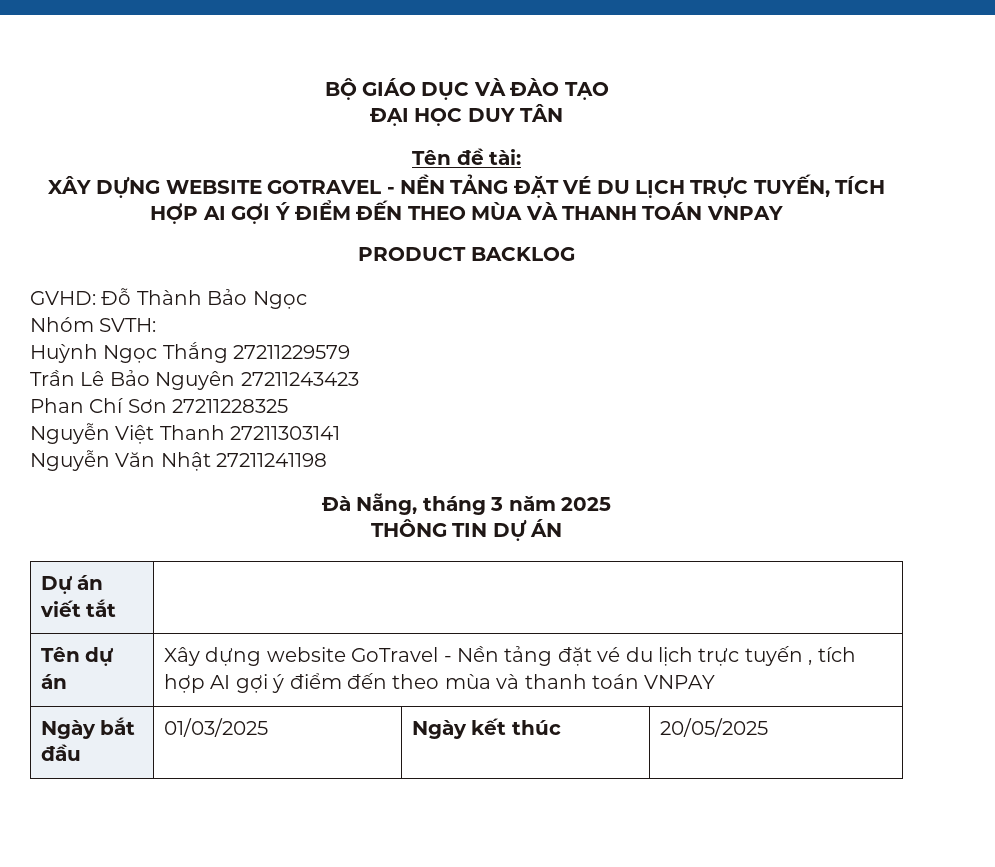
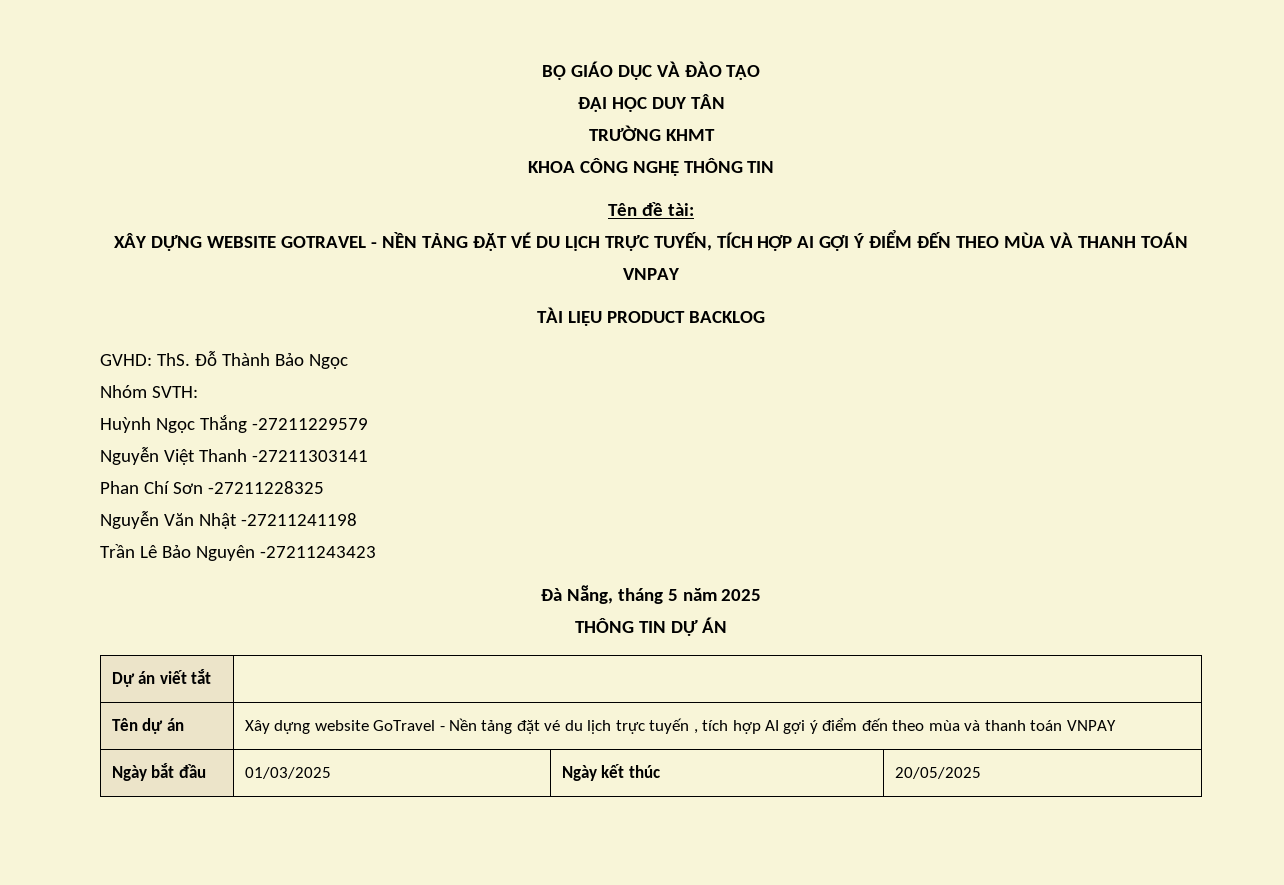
+ TRƯỜNG KHMT
+ KHOA CÔNG NGHỆ THÔNG TIN
- PRODUCT BACKLOG
+ TÀI LIỆU PRODUCT BACKLOG
- GVHD: Đỗ Thành Bảo Ngọc
+ GVHD: ThS. Đỗ Thành Bảo Ngọc
- Huỳnh Ngọc Thắng 27211229579
- Trần Lê Bảo Nguyên 27211243423
- Phan Chí Sơn 27211228325
- Nguyễn Việt Thanh 27211303141
- Nguyễn Văn Nhật 27211241198
+ Huỳnh Ngọc Thắng -27211229579
+ Nguyễn Việt Thanh -27211303141
+ Phan Chí Sơn -27211228325
+ Nguyễn Văn Nhật -27211241198
+ Trần Lê Bảo Nguyên -27211243423
- Đà Nẵng, tháng 3 năm 2025
+ Đà Nẵng, tháng 5 năm 2025

